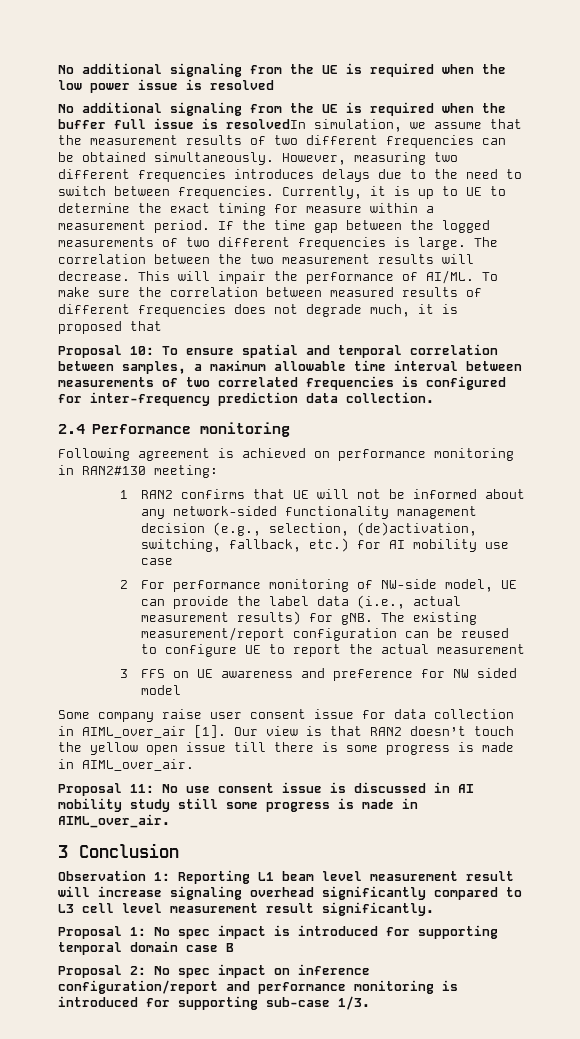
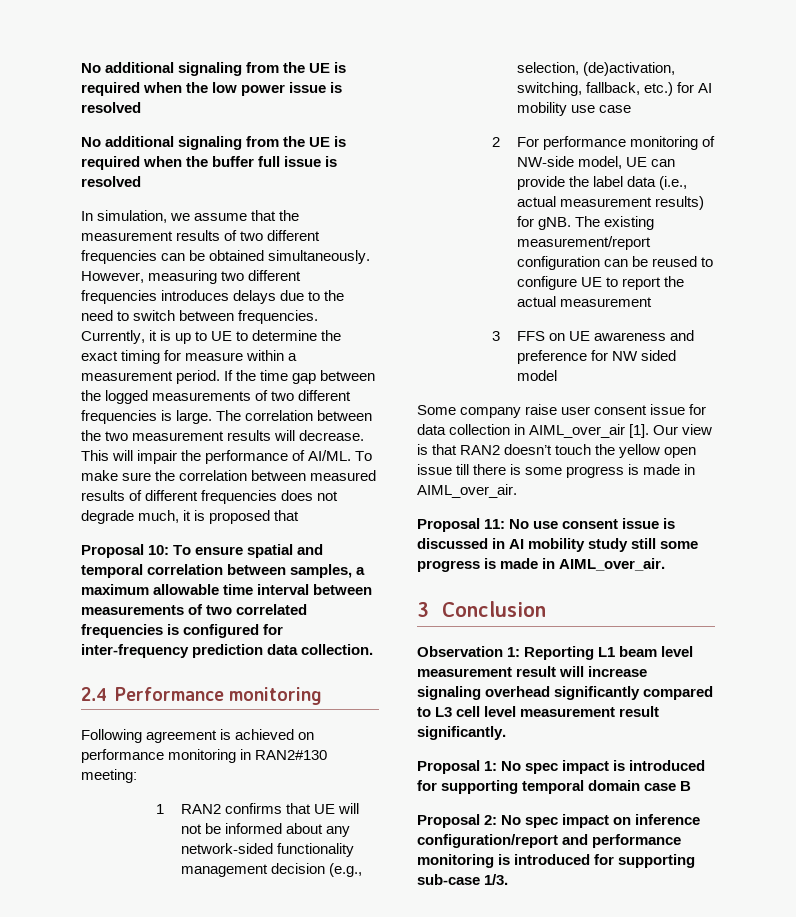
- No additional signaling from the UE is required when the buffer full issue is resolvedIn simulation, we assume that the measurement results of two different frequencies can be obtained simultaneously.
+ No additional signaling from the UE is required when the buffer full issue is resolved
+ In simulation, we assume that the measurement results of two different frequencies can be obtained simultaneously.

